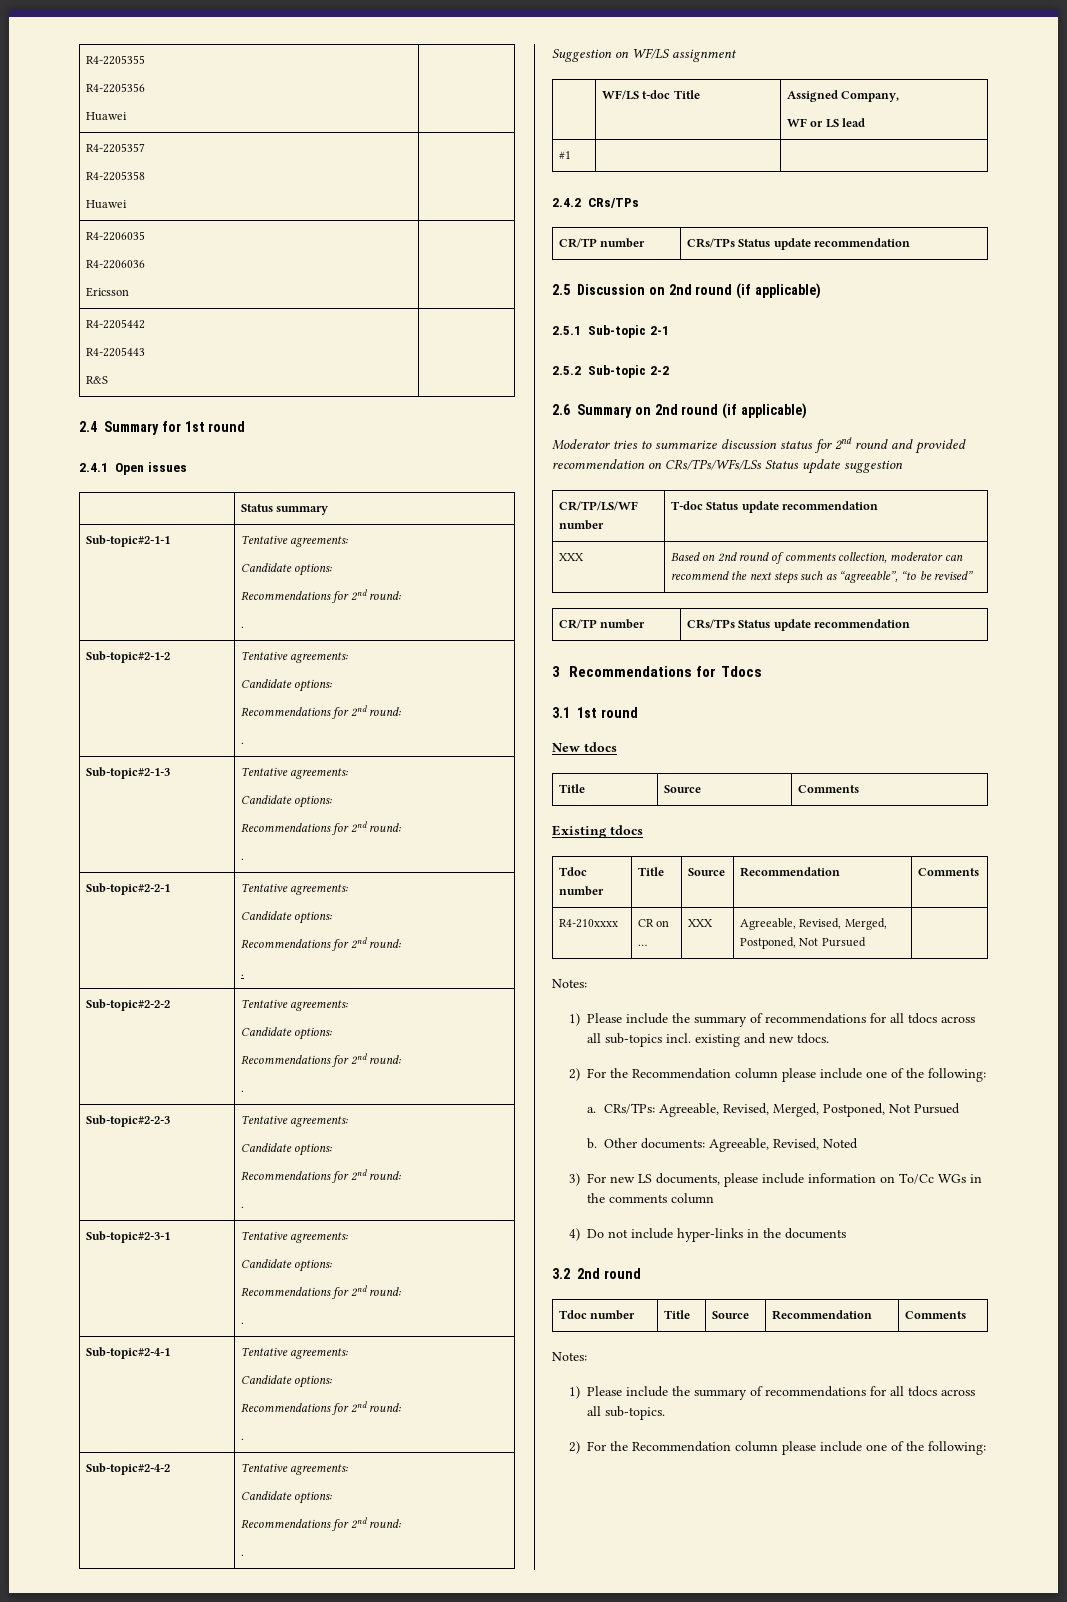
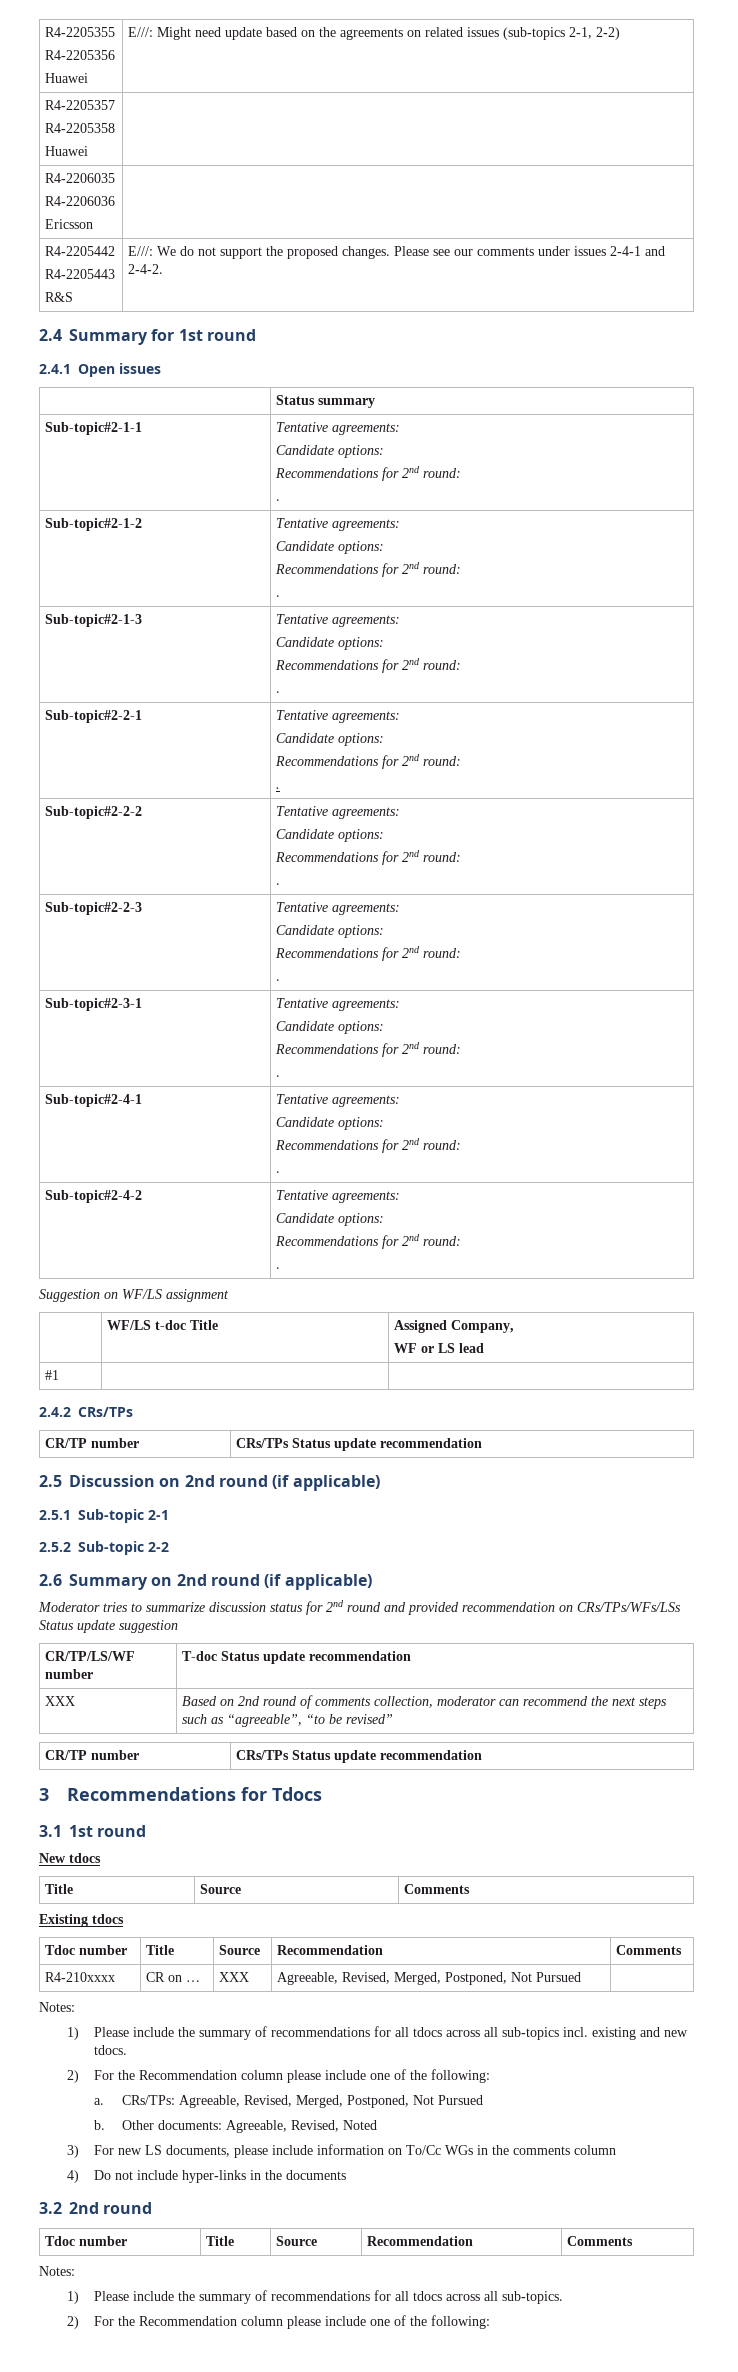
  R4-2205355
  R4-2205356
- Huawei |
+ Huawei | E///: Might need update based on the agreements on related issues (sub-topics 2-1, 2-2)
  R4-2205442
  R4-2205443
- R&S |
+ R&S | E///: We do not support the proposed changes. Please see our comments under issues 2-4-1 and 2-4-2.

